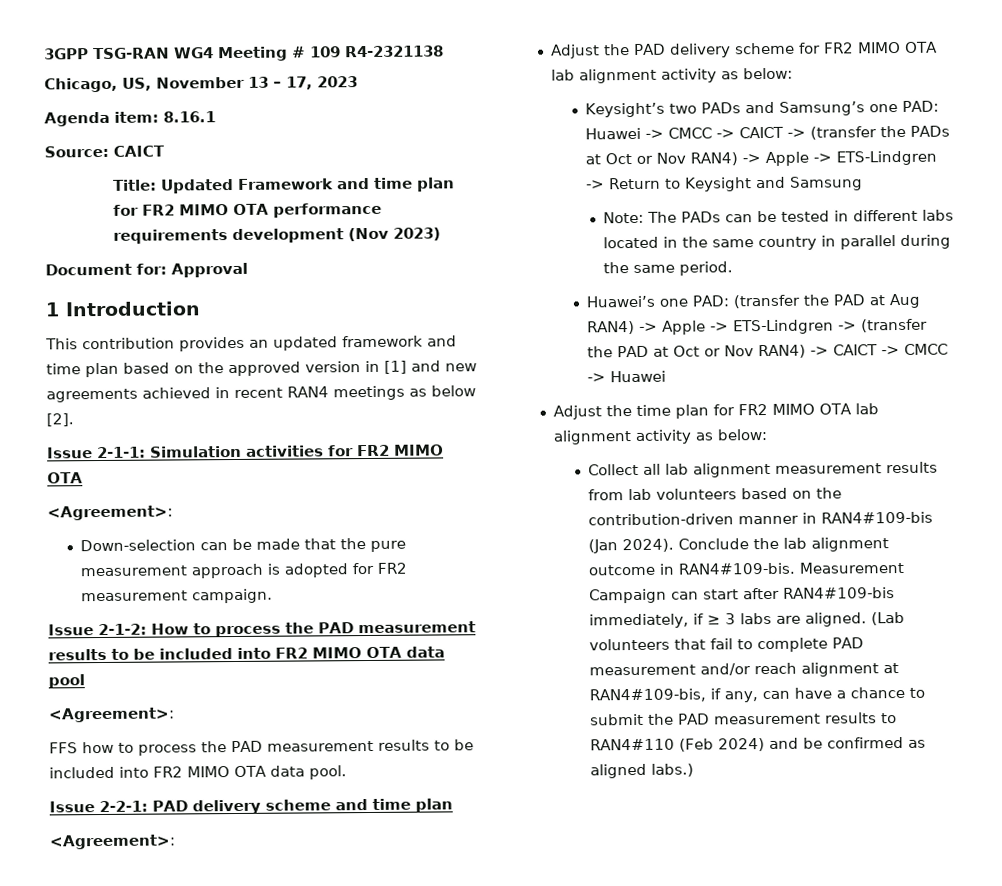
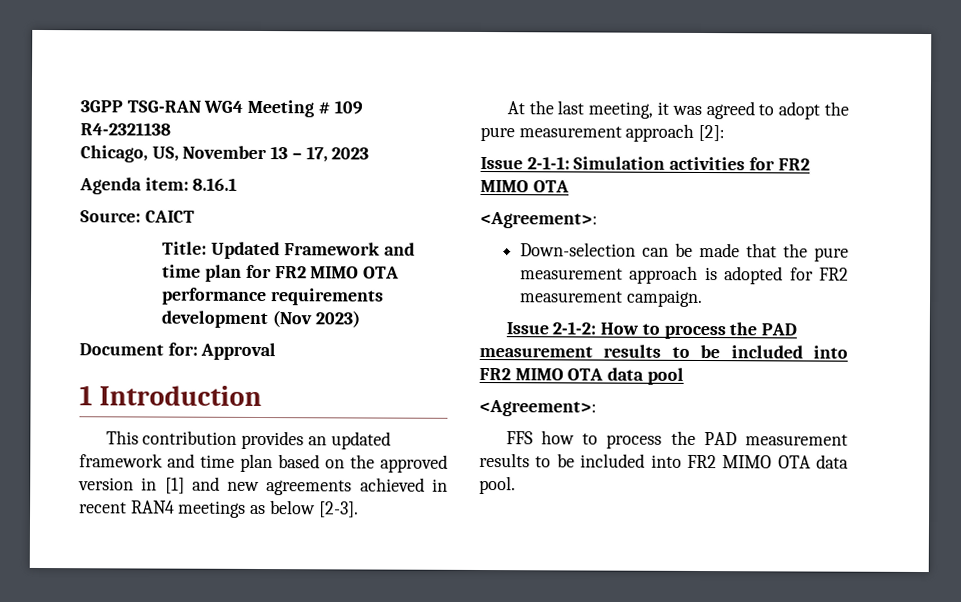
- This contribution provides an updated framework and time plan based on the approved version in [1] and new agreements achieved in recent RAN4 meetings as below [2].
+ This contribution provides an updated framework and time plan based on the approved version in [1] and new agreements achieved in recent RAN4 meetings as below [2-3].
+ At the last meeting, it was agreed to adopt the pure measurement approach [2]:
- Issue 2-2-1: PAD delivery scheme and time plan
- <Agreement>:
- Adjust the PAD delivery scheme for FR2 MIMO OTA lab alignment activity as below:
- Keysight’s two PADs and Samsung’s one PAD: Huawei -> CMCC -> CAICT -> (transfer the PADs at Oct or Nov RAN4) -> Apple -> ETS-Lindgren -> Return to Keysight and Samsung
- Note: The PADs can be tested in different labs located in the same country in parallel during the same period.
- Huawei’s one PAD: (transfer the PAD at Aug RAN4) -> Apple -> ETS-Lindgren -> (transfer the PAD at Oct or Nov RAN4) -> CAICT -> CMCC -> Huawei
- Adjust the time plan for FR2 MIMO OTA lab alignment activity as below:
- Collect all lab alignment measurement results from lab volunteers based on the contribution-driven manner in RAN4#109-bis (Jan 2024). Conclude the lab alignment outcome in RAN4#109-bis. Measurement Campaign can start after RAN4#109-bis immediately, if ≥ 3 labs are aligned. (Lab volunteers that fail to complete PAD measurement and/or reach alignment at RAN4#109-bis, if any, can have a chance to submit the PAD measurement results to RAN4#110 (Feb 2024) and be confirmed as aligned labs.)

